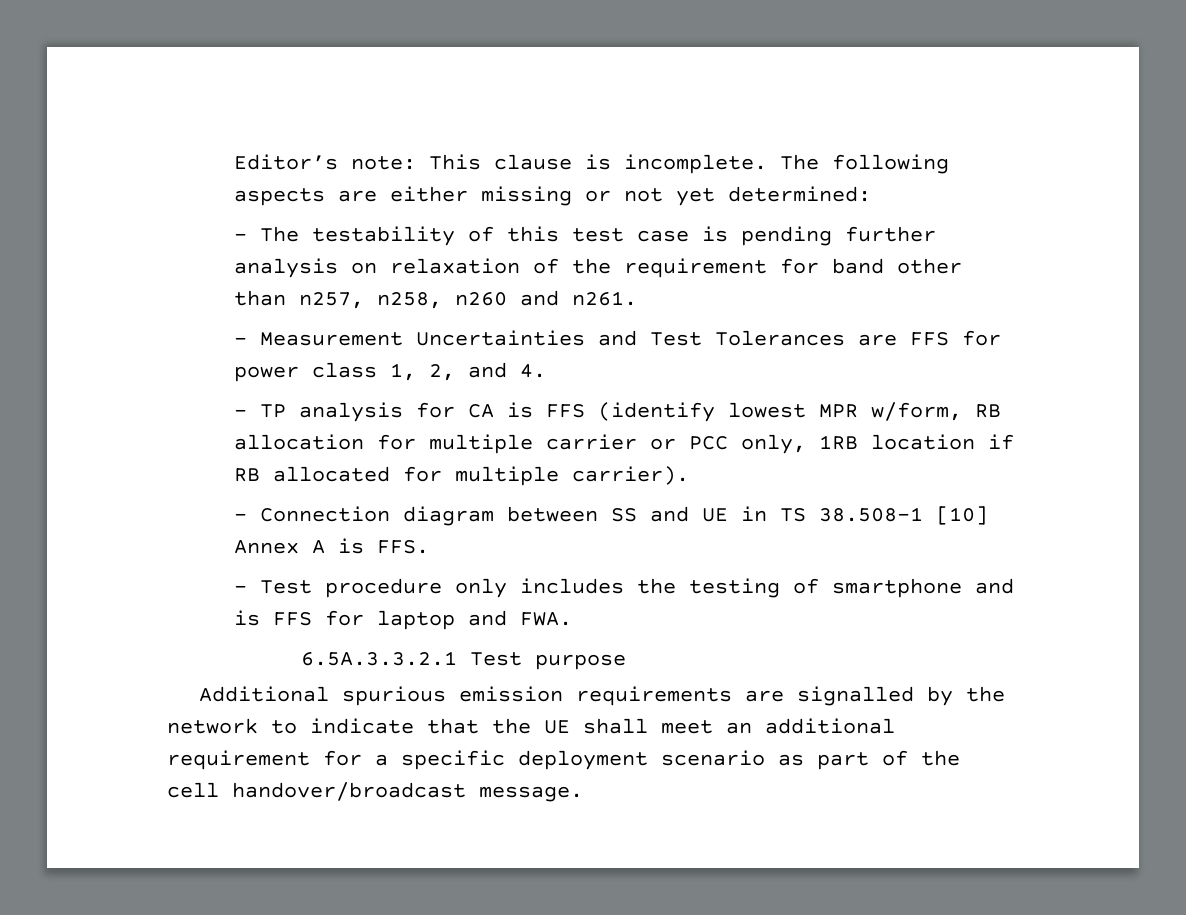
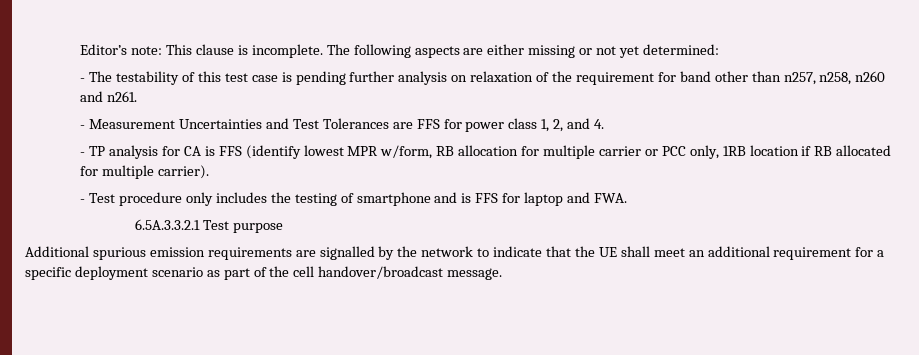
- - Connection diagram between SS and UE in TS 38.508-1 [10] Annex A is FFS.

